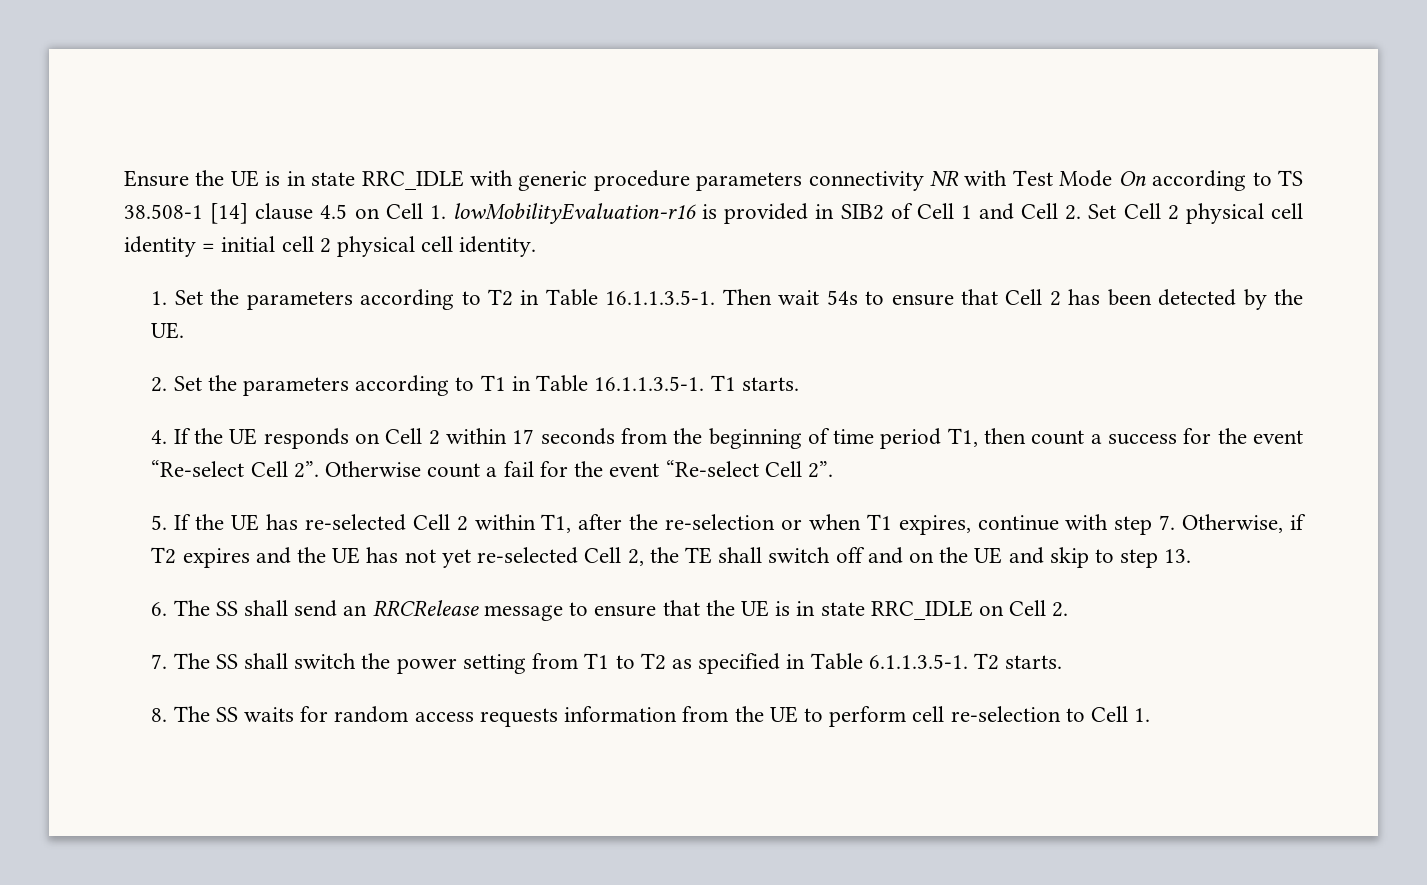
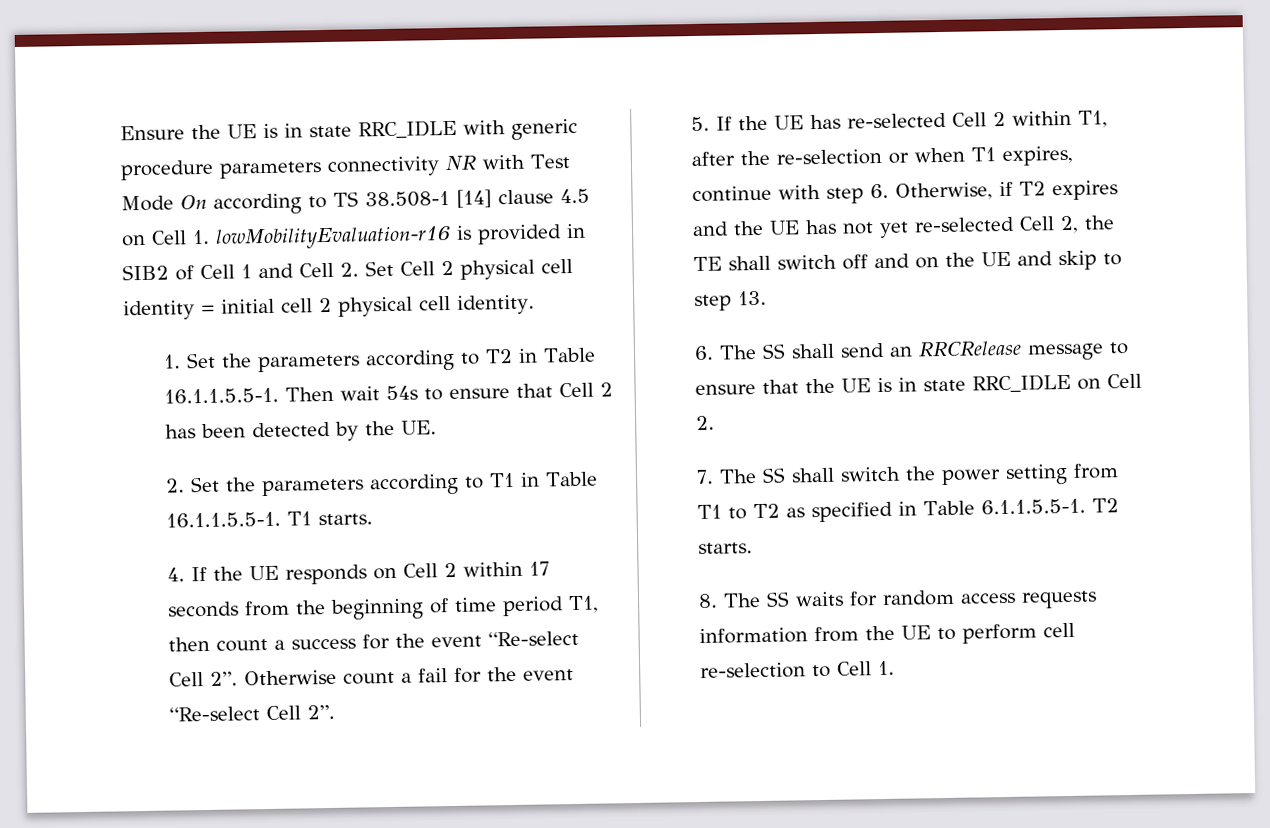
- 1. Set the parameters according to T2 in Table 16.1.1.3.5-1. Then wait 54s to ensure that Cell 2 has been detected by the UE.
+ 1. Set the parameters according to T2 in Table 16.1.1.5.5-1. Then wait 54s to ensure that Cell 2 has been detected by the UE.
- 2. Set the parameters according to T1 in Table 16.1.1.3.5-1. T1 starts.
+ 2. Set the parameters according to T1 in Table 16.1.1.5.5-1. T1 starts.
- 5. If the UE has re-selected Cell 2 within T1, after the re-selection or when T1 expires, continue with step 7. Otherwise, if T2 expires and the UE has not yet re-selected Cell 2, the TE shall switch off and on the UE and skip to step 13.
+ 5. If the UE has re-selected Cell 2 within T1, after the re-selection or when T1 expires, continue with step 6. Otherwise, if T2 expires and the UE has not yet re-selected Cell 2, the TE shall switch off and on the UE and skip to step 13.
- 7. The SS shall switch the power setting from T1 to T2 as specified in Table 6.1.1.3.5-1. T2 starts.
+ 7. The SS shall switch the power setting from T1 to T2 as specified in Table 6.1.1.5.5-1. T2 starts.

